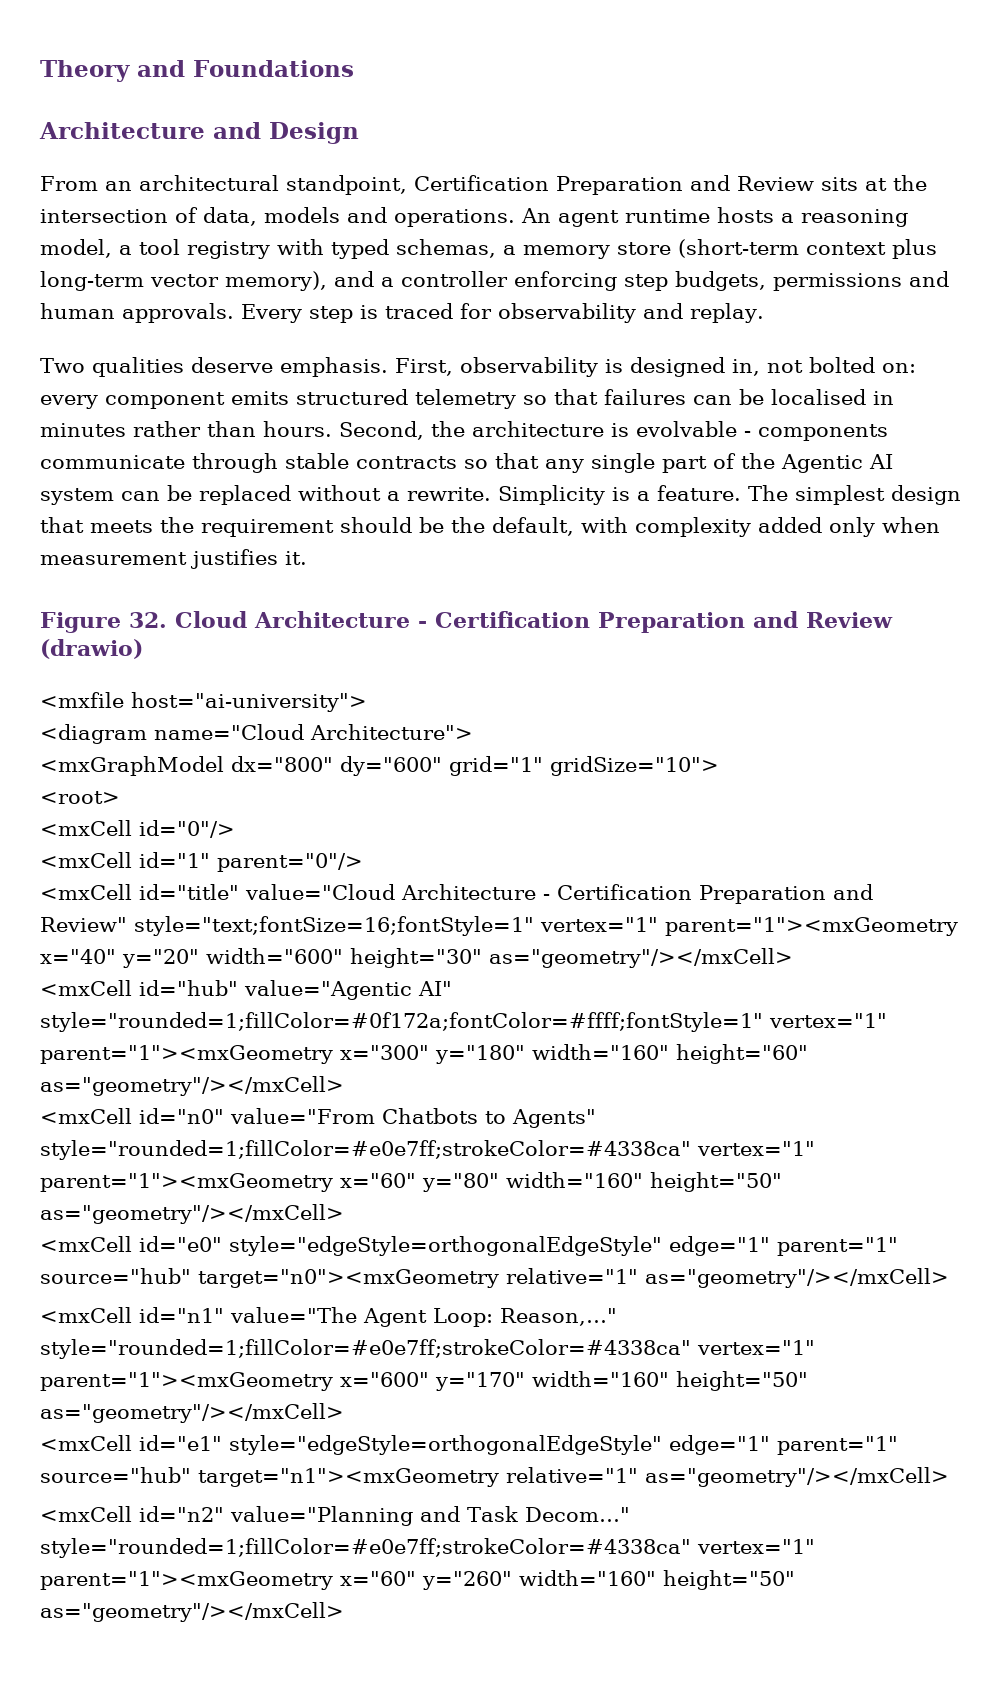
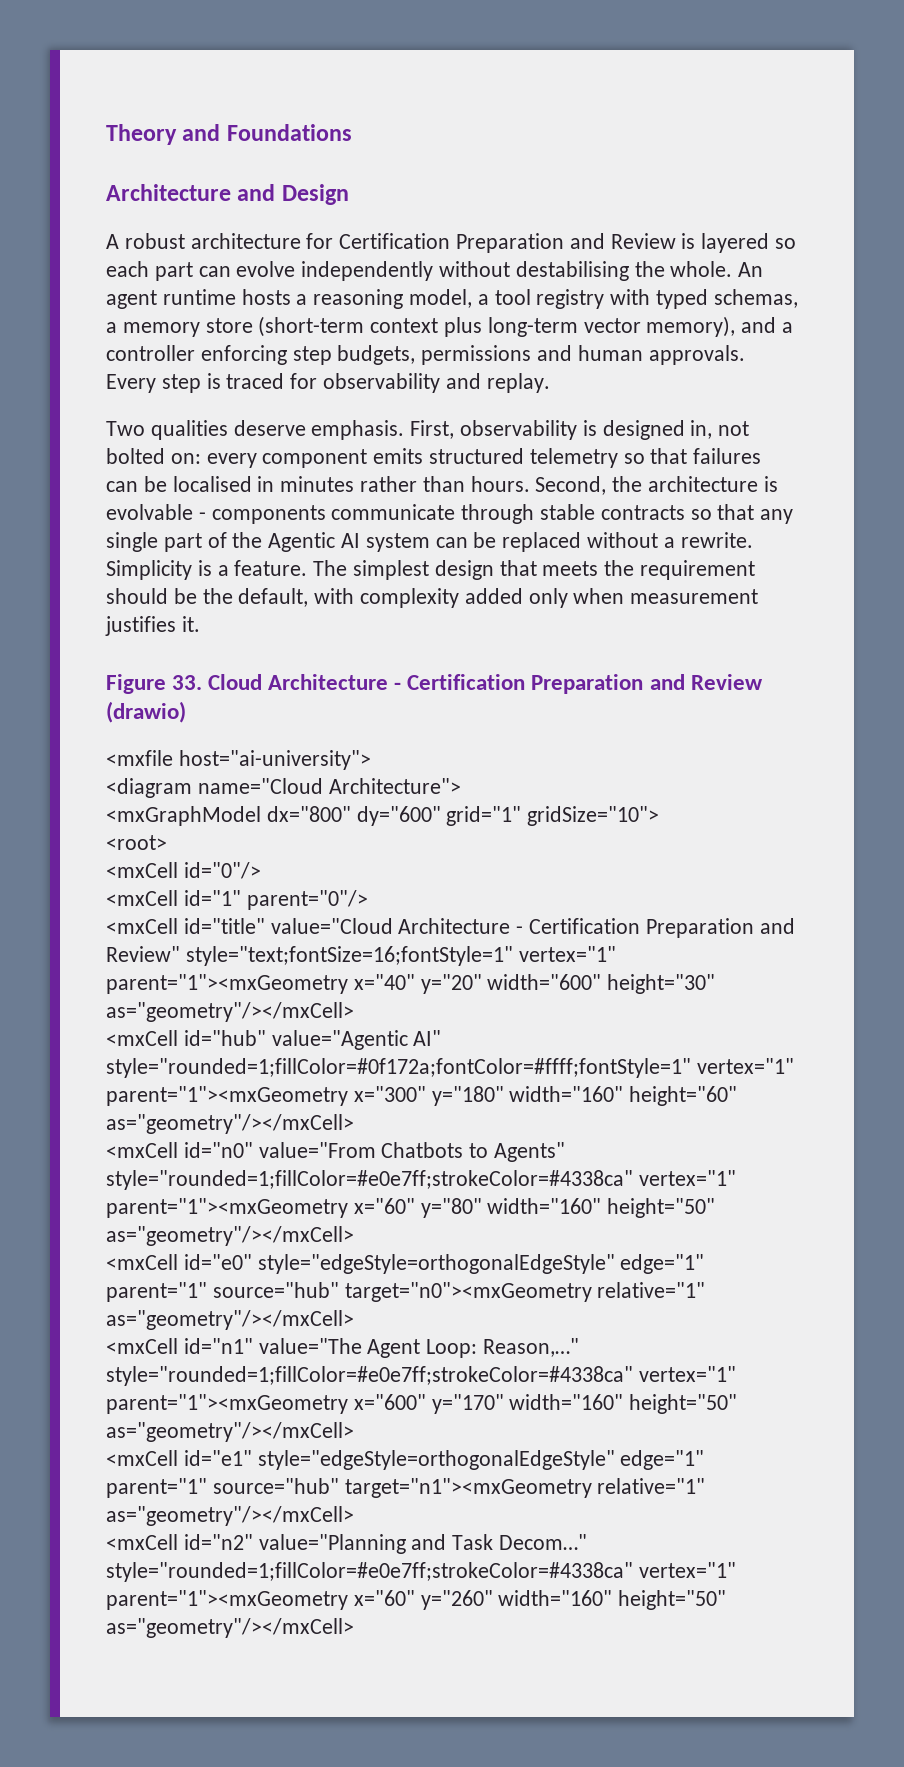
- From an architectural standpoint, Certification Preparation and Review sits at the intersection of data, models and operations.
+ A robust architecture for Certification Preparation and Review is layered so each part can evolve independently without destabilising the whole.
- Figure 32. Cloud Architecture - Certification Preparation and Review (drawio)
+ Figure 33. Cloud Architecture - Certification Preparation and Review (drawio)

